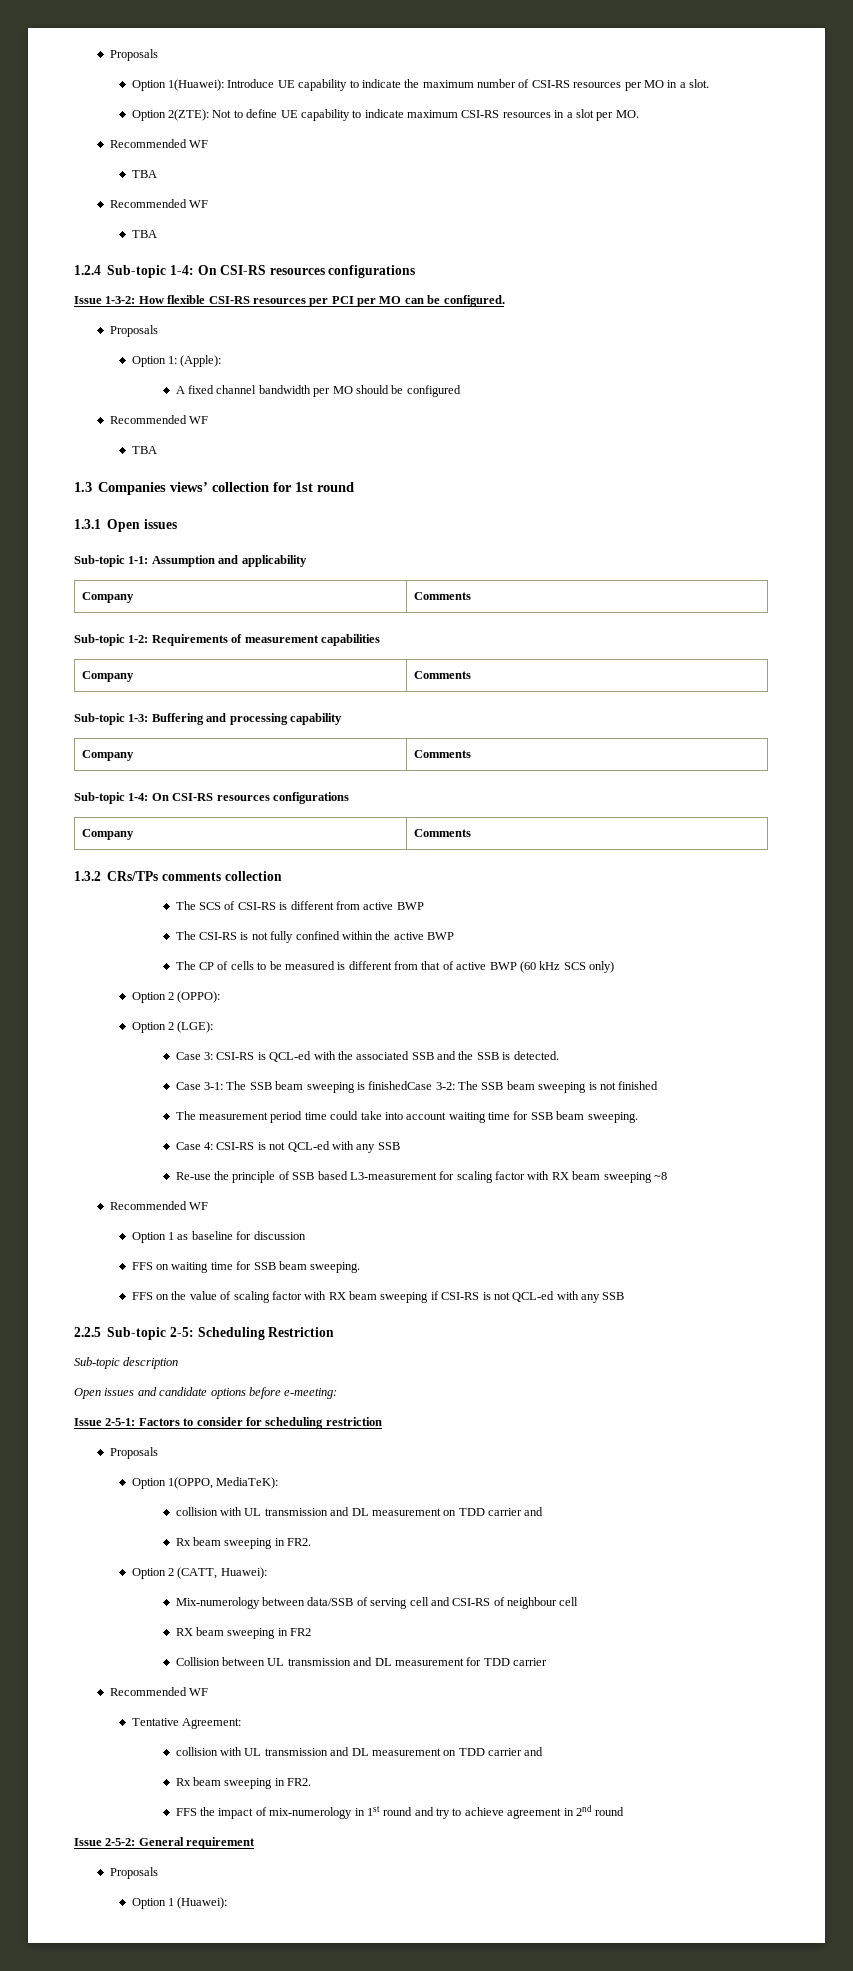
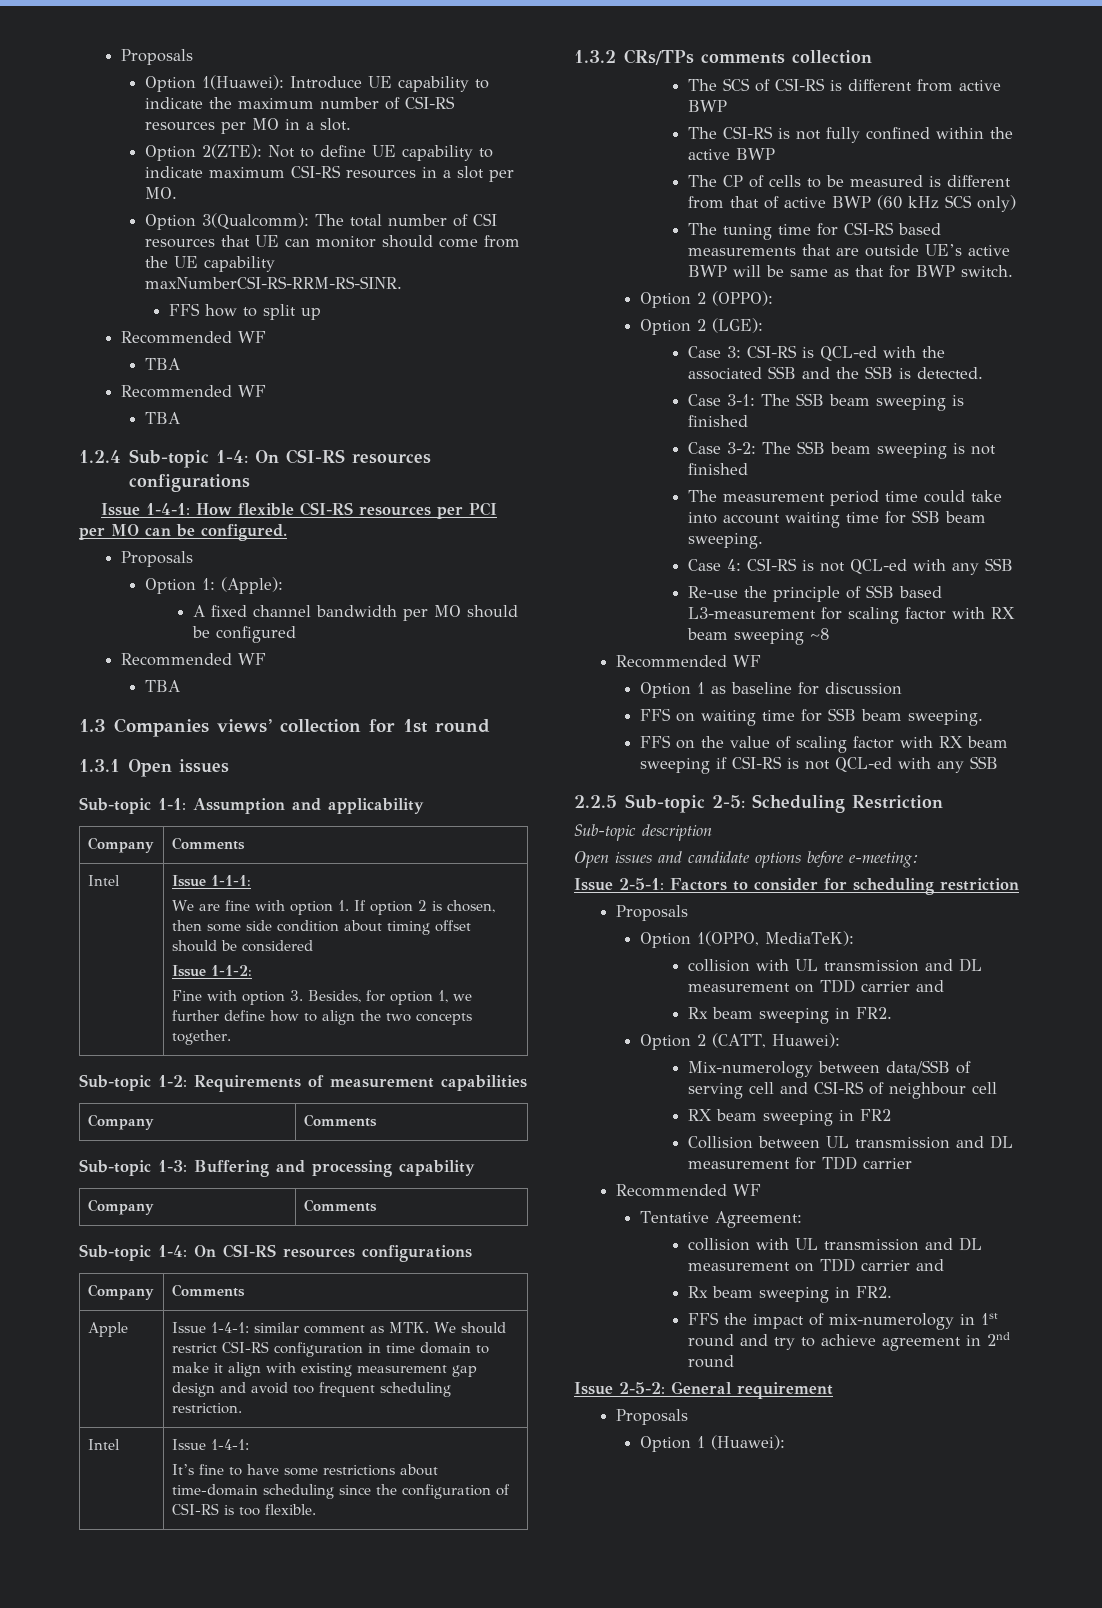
+ Option 3(Qualcomm): The total number of CSI resources that UE can monitor should come from the UE capability maxNumberCSI-RS-RRM-RS-SINR.
+ FFS how to split up
- Issue 1-3-2: How flexible CSI-RS resources per PCI per MO can be configured.
+ Issue 1-4-1: How flexible CSI-RS resources per PCI per MO can be configured.
+ Intel | Issue 1-1-1:
+ We are fine with option 1. If option 2 is chosen, then some side condition about timing offset should be considered
+ Issue 1-1-2:
+ Fine with option 3. Besides, for option 1, we further define how to align the two concepts together.
+ Apple | Issue 1-4-1: similar comment as MTK. We should restrict CSI-RS configuration in time domain to make it align with existing measurement gap design and avoid too frequent scheduling restriction.
+ Intel | Issue 1-4-1:
+ It’s fine to have some restrictions about time-domain scheduling since the configuration of CSI-RS is too flexible.
+ The tuning time for CSI-RS based measurements that are outside UE’s active BWP will be same as that for BWP switch.
- Case 3-1: The SSB beam sweeping is finishedCase 3-2: The SSB beam sweeping is not finished
+ Case 3-1: The SSB beam sweeping is finished
+ Case 3-2: The SSB beam sweeping is not finished

